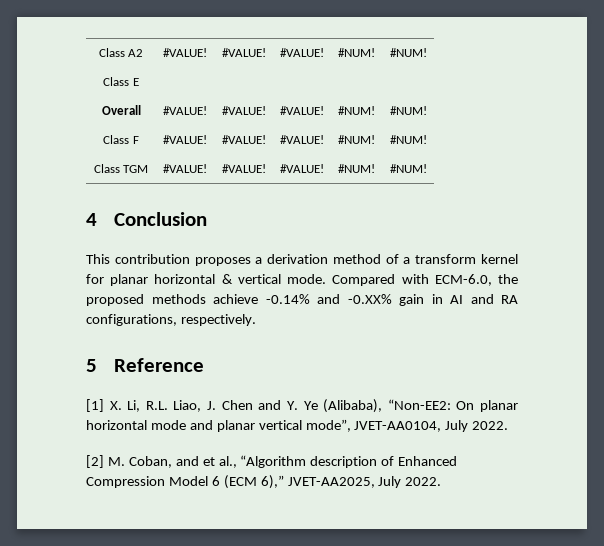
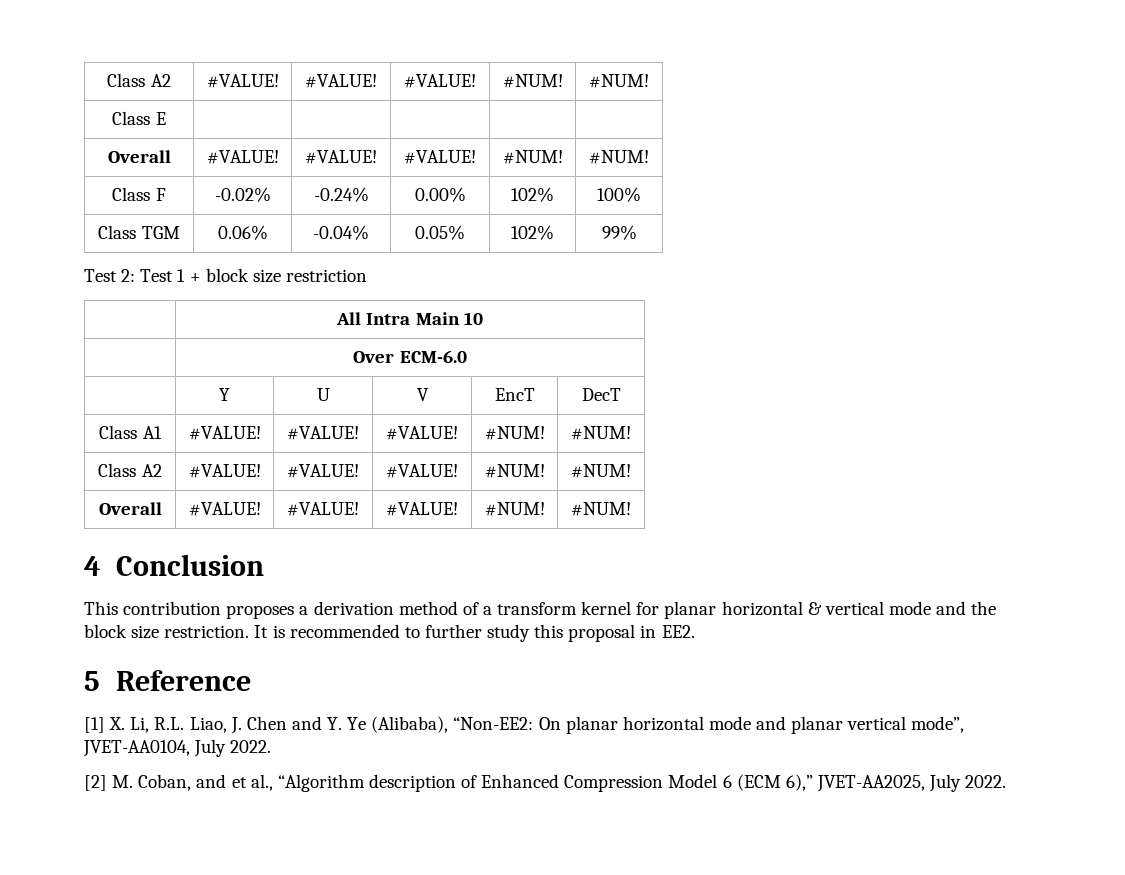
- Class F | #VALUE! | #VALUE! | #VALUE! | #NUM! | #NUM!
- Class TGM | #VALUE! | #VALUE! | #VALUE! | #NUM! | #NUM!
+ Class F | -0.02% | -0.24% | 0.00% | 102% | 100%
+ Class TGM | 0.06% | -0.04% | 0.05% | 102% | 99%
+ Test 2: Test 1 + block size restriction
+ | All Intra Main 10
+ | Over ECM-6.0
+ | Y | U | V | EncT | DecT
+ Class A1 | #VALUE! | #VALUE! | #VALUE! | #NUM! | #NUM!
+ Class A2 | #VALUE! | #VALUE! | #VALUE! | #NUM! | #NUM!
+ Overall | #VALUE! | #VALUE! | #VALUE! | #NUM! | #NUM!
- This contribution proposes a derivation method of a transform kernel for planar horizontal & vertical mode. Compared with ECM-6.0, the proposed methods achieve -0.14% and -0.XX% gain in AI and RA configurations, respectively.
+ This contribution proposes a derivation method of a transform kernel for planar horizontal & vertical mode and the block size restriction. It is recommended to further study this proposal in EE2.

